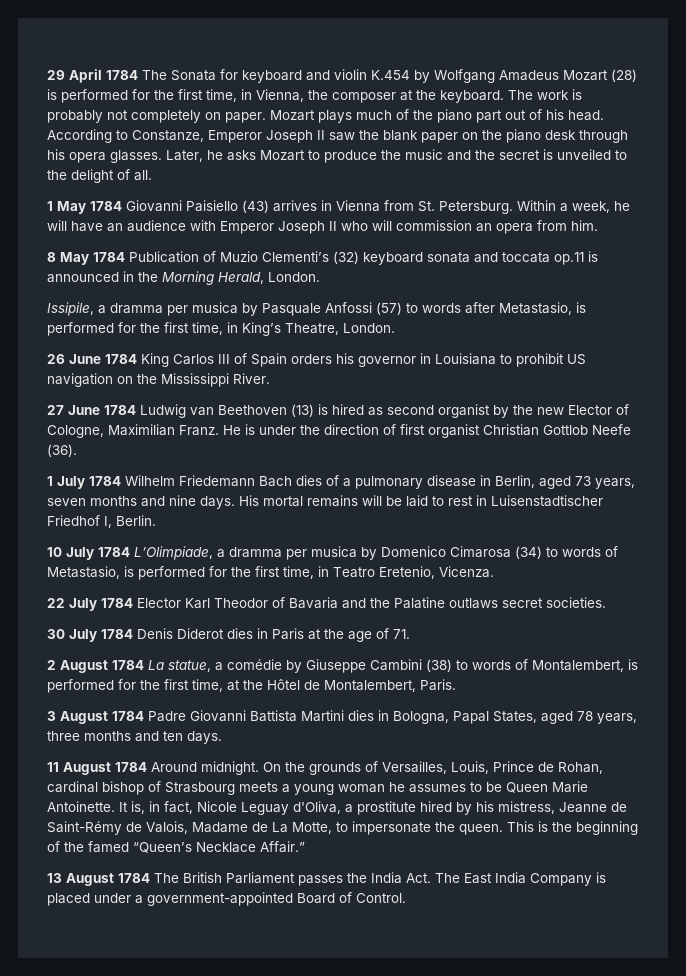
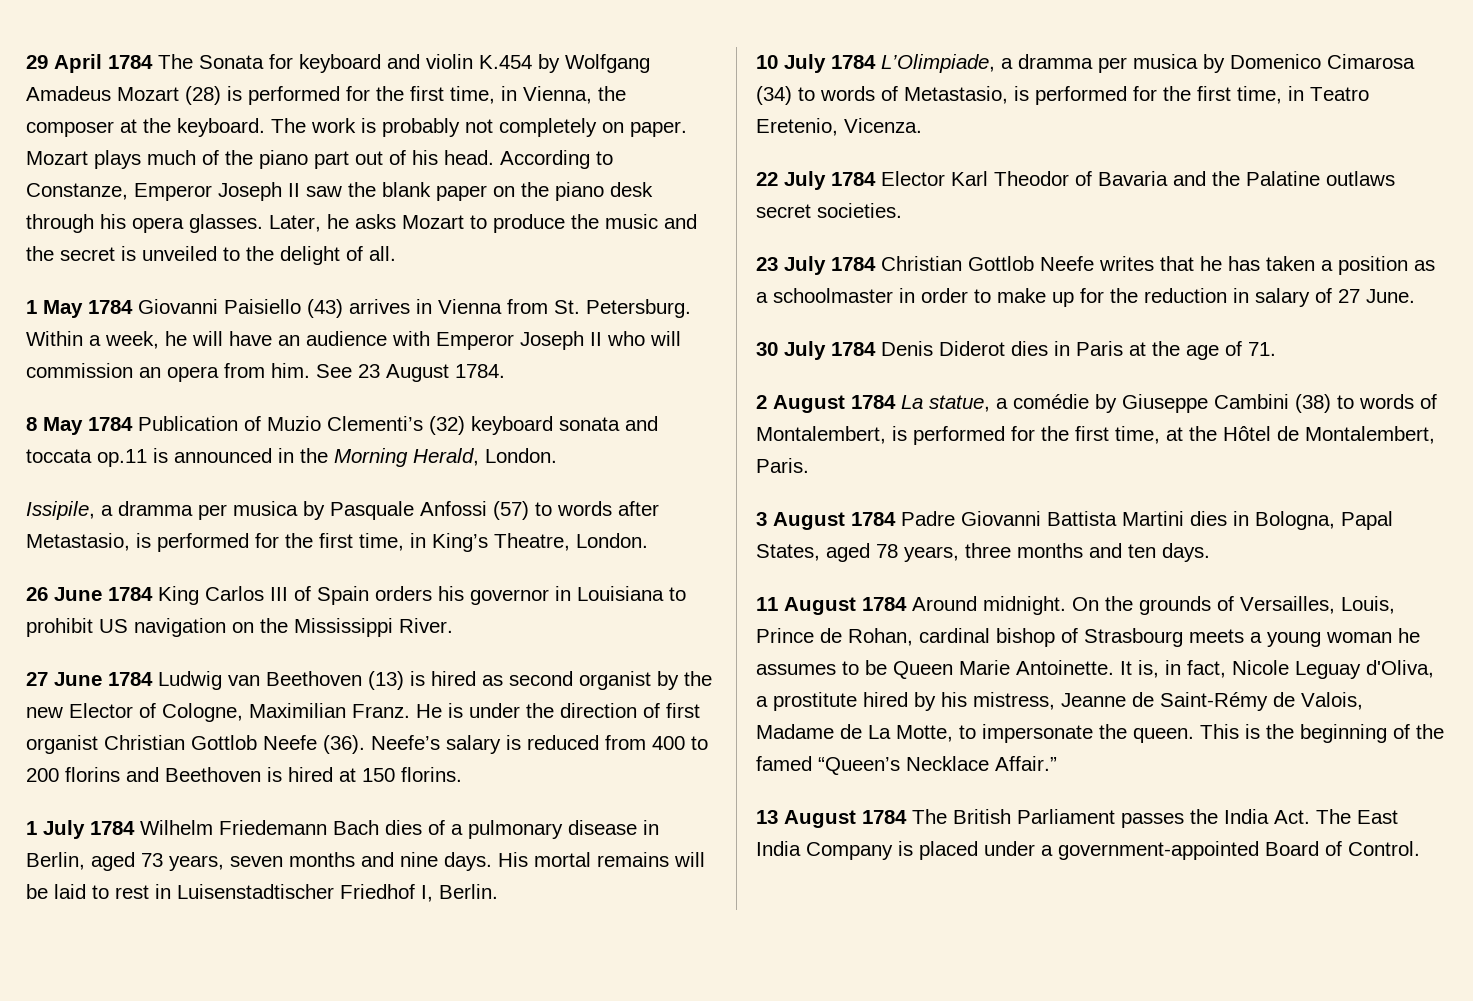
+ See 23 August 1784.
+ Neefe’s salary is reduced from 400 to 200 florins and Beethoven is hired at 150 florins.
+ 23 July 1784 Christian Gottlob Neefe writes that he has taken a position as a schoolmaster in order to make up for the reduction in salary of 27 June.

